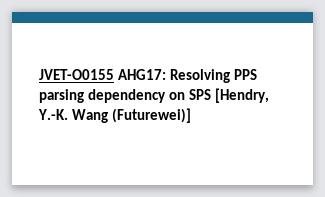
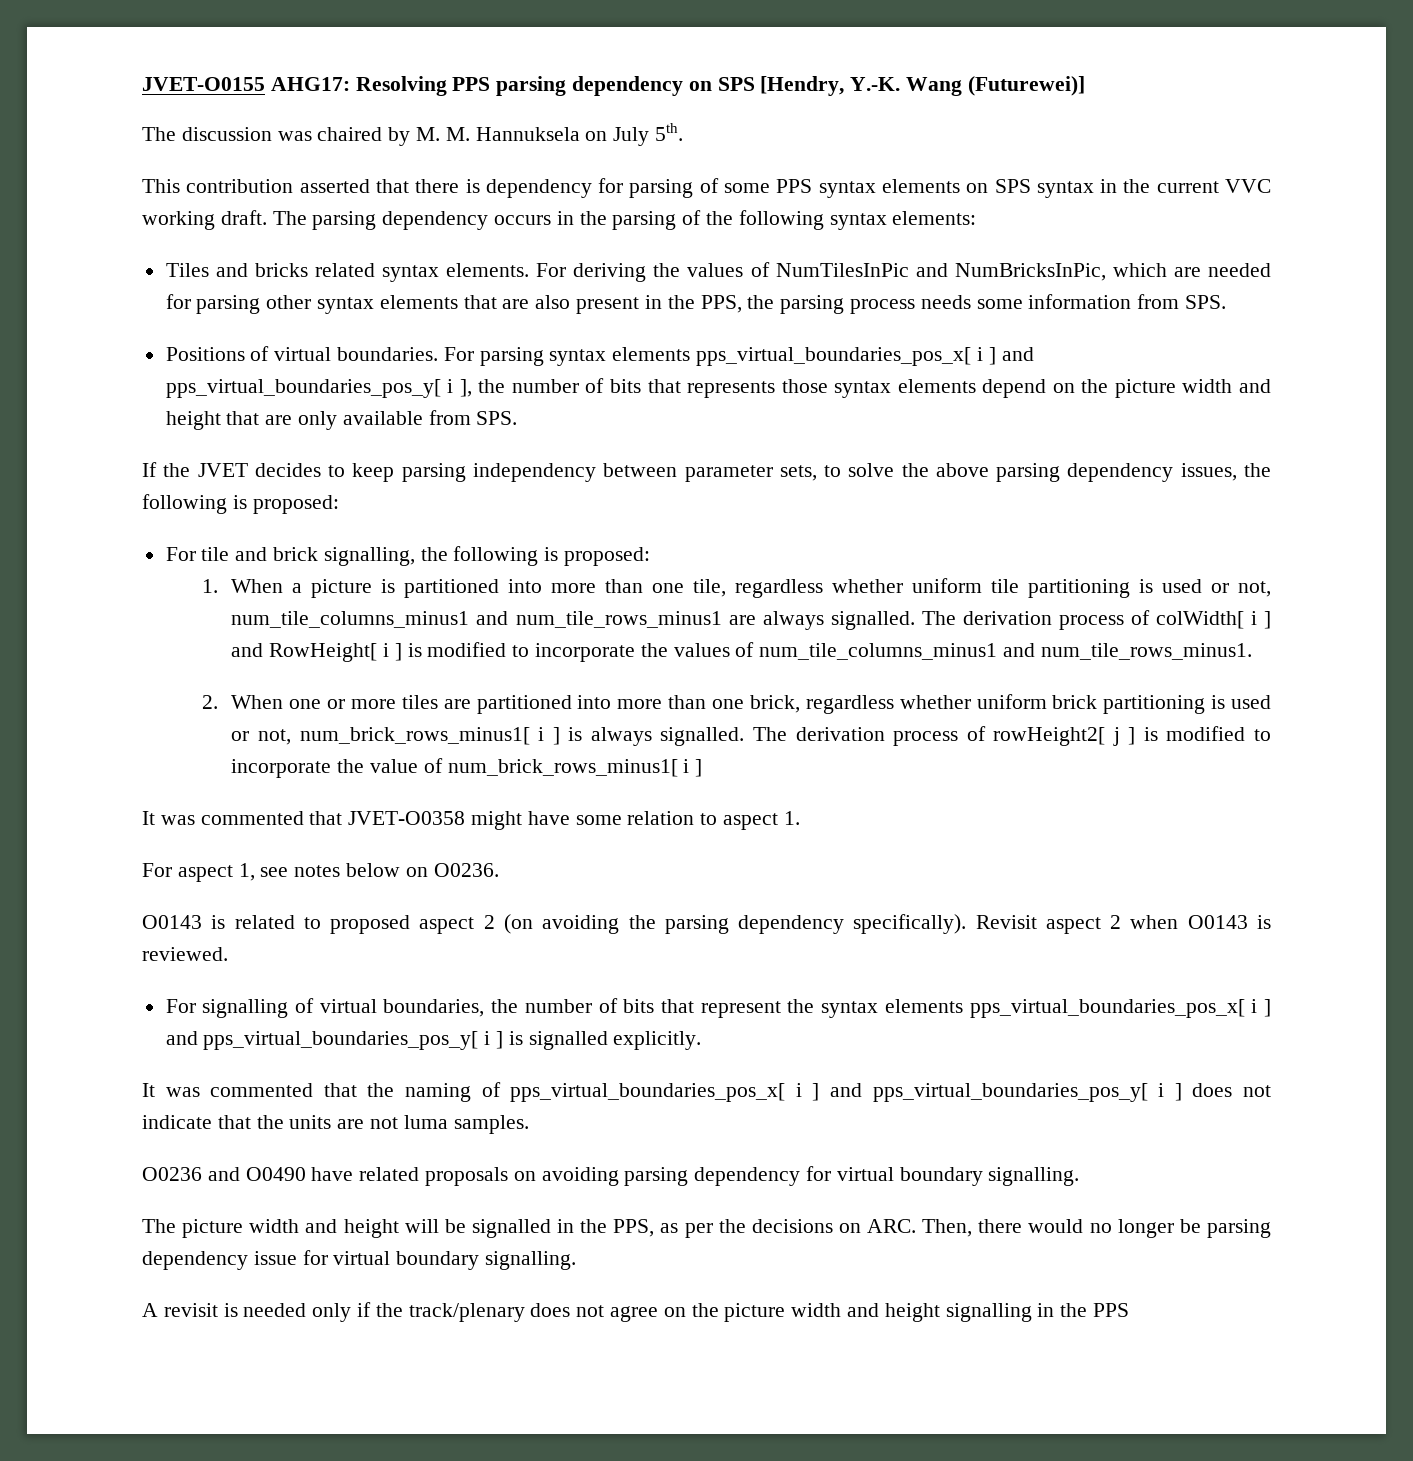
+ The discussion was chaired by M. M. Hannuksela on July 5th.
+ This contribution asserted that there is dependency for parsing of some PPS syntax elements on SPS syntax in the current VVC working draft. The parsing dependency occurs in the parsing of the following syntax elements:
+ Tiles and bricks related syntax elements. For deriving the values of NumTilesInPic and NumBricksInPic, which are needed for parsing other syntax elements that are also present in the PPS, the parsing process needs some information from SPS.
+ Positions of virtual boundaries. For parsing syntax elements pps_virtual_boundaries_pos_x[ i ] and pps_virtual_boundaries_pos_y[ i ], the number of bits that represents those syntax elements depend on the picture width and height that are only available from SPS.
+ If the JVET decides to keep parsing independency between parameter sets, to solve the above parsing dependency issues, the following is proposed:
+ For tile and brick signalling, the following is proposed:
+ 1. When a picture is partitioned into more than one tile, regardless whether uniform tile partitioning is used or not, num_tile_columns_minus1 and num_tile_rows_minus1 are always signalled. The derivation process of colWidth[ i ] and RowHeight[ i ] is modified to incorporate the values of num_tile_columns_minus1 and num_tile_rows_minus1.
+ 2. When one or more tiles are partitioned into more than one brick, regardless whether uniform brick partitioning is used or not, num_brick_rows_minus1[ i ] is always signalled. The derivation process of rowHeight2[ j ] is modified to incorporate the value of num_brick_rows_minus1[ i ]
+ It was commented that JVET-O0358 might have some relation to aspect 1.
+ For aspect 1, see notes below on O0236.
+ O0143 is related to proposed aspect 2 (on avoiding the parsing dependency specifically). Revisit aspect 2 when O0143 is reviewed.
+ For signalling of virtual boundaries, the number of bits that represent the syntax elements pps_virtual_boundaries_pos_x[ i ] and pps_virtual_boundaries_pos_y[ i ] is signalled explicitly.
+ It was commented that the naming of pps_virtual_boundaries_pos_x[ i ] and pps_virtual_boundaries_pos_y[ i ] does not indicate that the units are not luma samples.
+ O0236 and O0490 have related proposals on avoiding parsing dependency for virtual boundary signalling.
+ The picture width and height will be signalled in the PPS, as per the decisions on ARC. Then, there would no longer be parsing dependency issue for virtual boundary signalling.
+ A revisit is needed only if the track/plenary does not agree on the picture width and height signalling in the PPS

